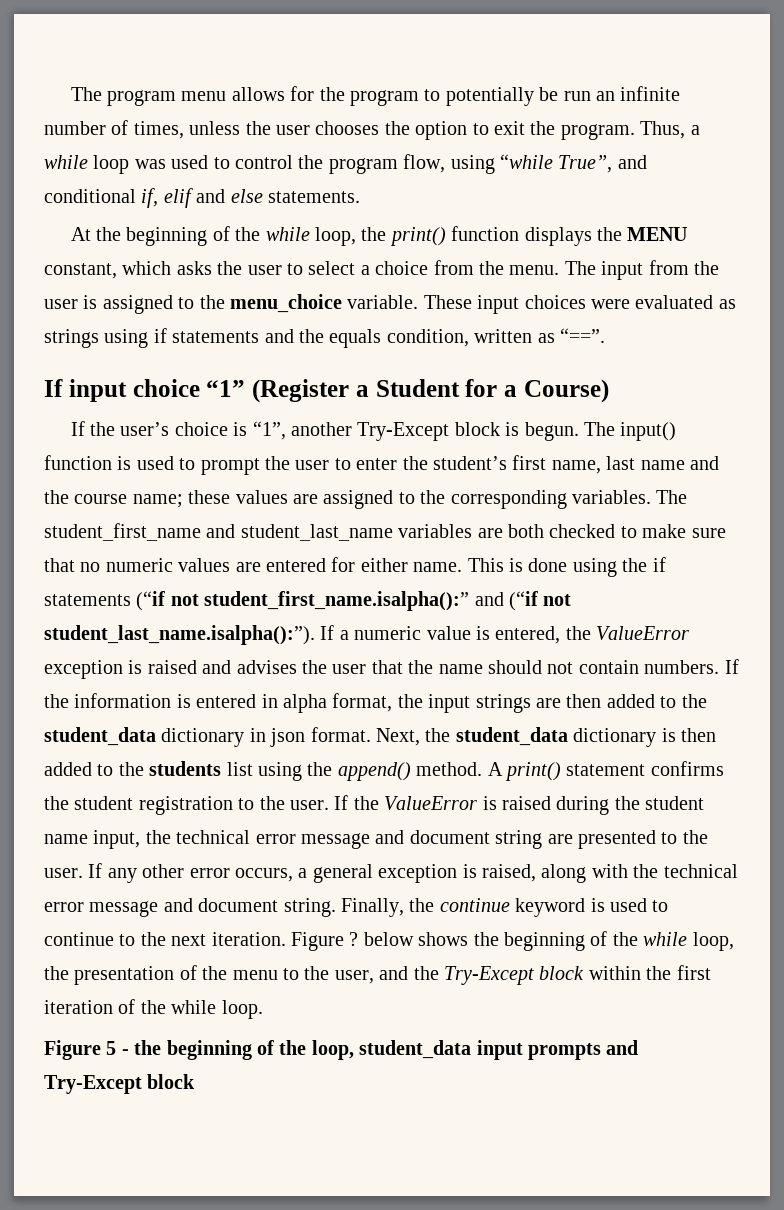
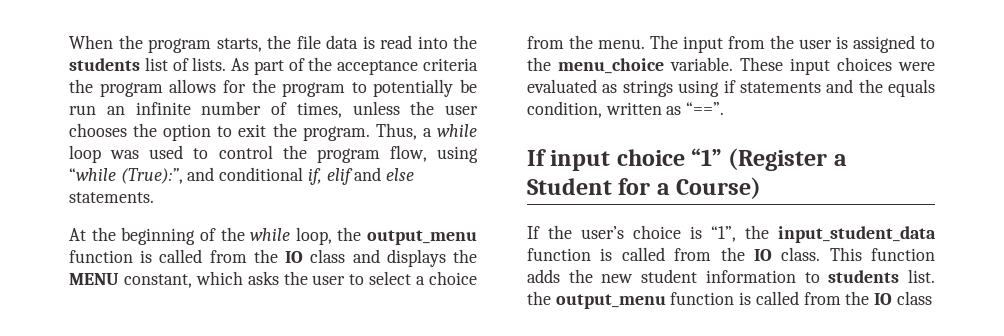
- The program menu allows for the program to potentially be run an infinite number of times, unless the user chooses the option to exit the program.
+ When the program starts, the file data is read into the students list of lists. As part of the acceptance criteria the program allows for the program to potentially be run an infinite number of times, unless the user chooses the option to exit the program.
- Thus, a while loop was used to control the program flow, using “while True”, and conditional if, elif and else statements.
+ Thus, a while loop was used to control the program flow, using “while (True):”, and conditional if, elif and else statements.
- At the beginning of the while loop, the print() function displays the MENU constant, which asks the user to select a choice from the menu.
+ At the beginning of the while loop, the output_menu function is called from the IO class and displays the MENU constant, which asks the user to select a choice from the menu.
- If the user’s choice is “1”, another Try-Except block is begun. The input() function is used to prompt the user to enter the student’s first name, last name and the course name; these values are assigned to the corresponding variables. The student_first_name and student_last_name variables are both checked to make sure that no numeric values are entered for either name. This is done using the if statements (“if not student_first_name.isalpha():” and (“if not student_last_name.isalpha():”). If a numeric value is entered, the ValueError exception is raised and advises the user that the name should not contain numbers. If the information is entered in alpha format, the input strings are then added to the student_data dictionary in json format. Next, the student_data dictionary is then added to the students list using the append() method. A print() statement confirms the student registration to the user. If the ValueError is raised during the student name input, the technical error message and document string are presented to the user. If any other error occurs, a general exception is raised, along with the technical error message and document string. Finally, the continue keyword is used to continue to the next iteration. Figure ? below shows the beginning of the while loop, the presentation of the menu to the user, and the Try-Except block within the first iteration of the while loop.
- Figure 5 - the beginning of the loop, student_data input prompts and Try-Except block
+ If the user’s choice is “1”, the input_student_data function is called from the IO class. This function adds the new student information to students list. the output_menu function is called from the IO class

